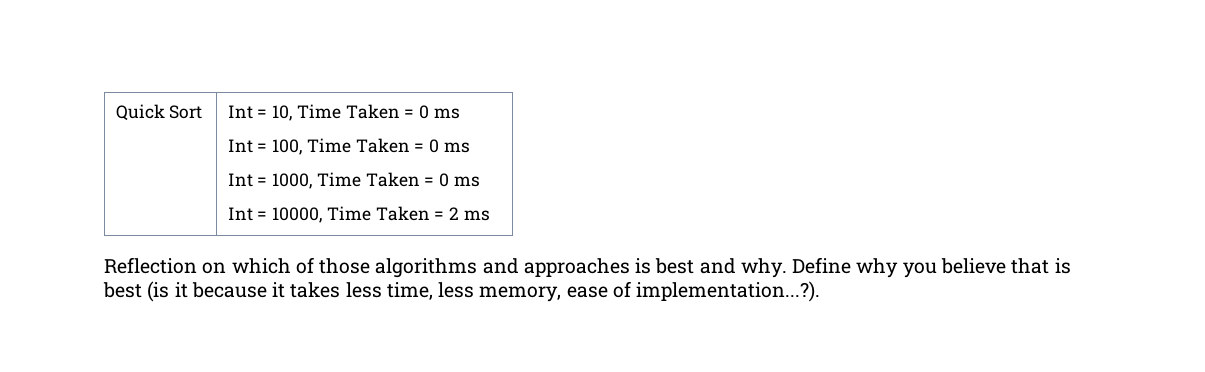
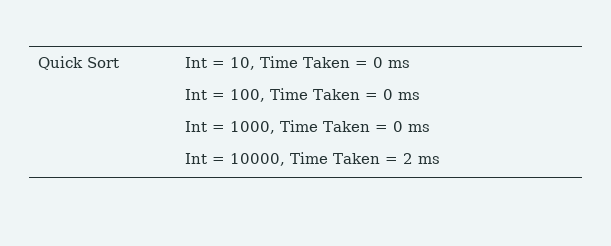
- Reflection on which of those algorithms and approaches is best and why. Define why you believe that is best (is it because it takes less time, less memory, ease of implementation...?).

